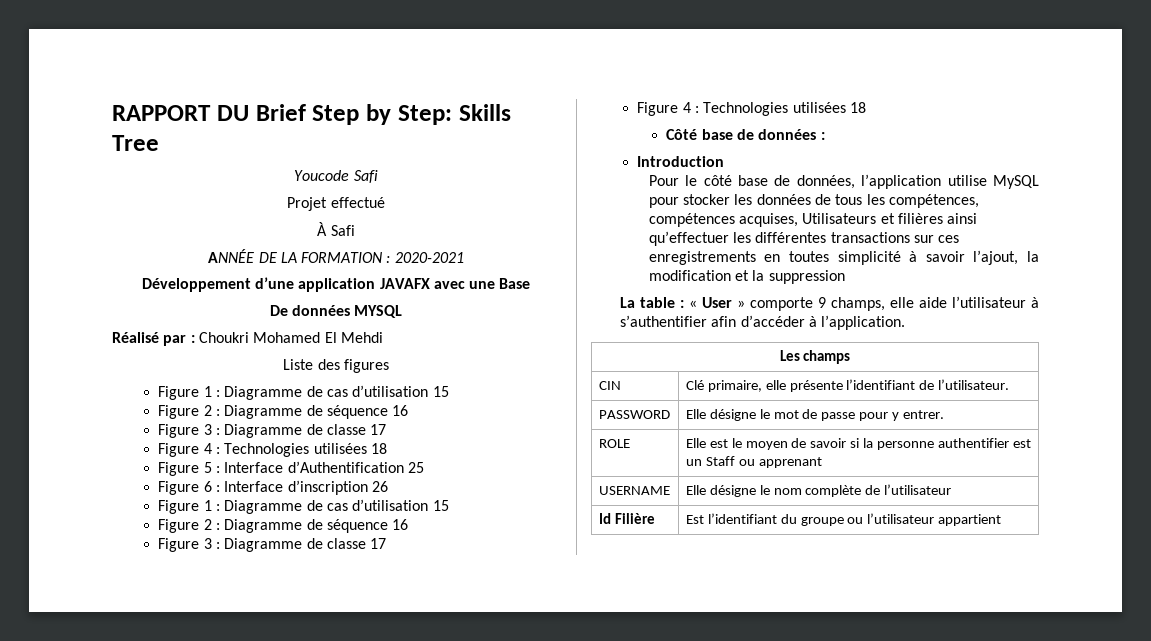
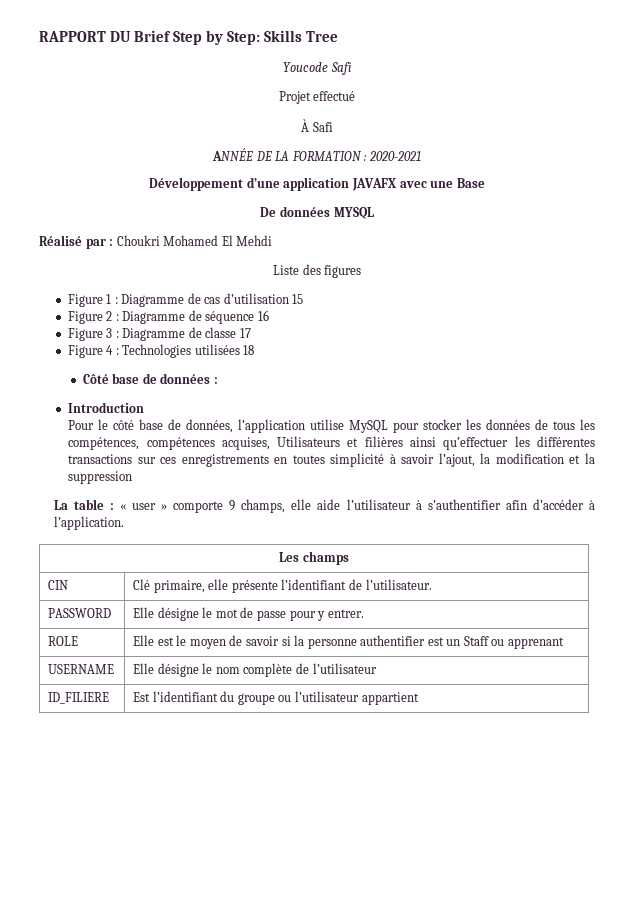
- Figure 5 : Interface d’Authentification 25
- Figure 6 : Interface d’inscription 26
- Figure 1 : Diagramme de cas d’utilisation 15
- Figure 2 : Diagramme de séquence 16
- Figure 3 : Diagramme de classe 17
- Figure 4 : Technologies utilisées 18
- La table : « User » comporte 9 champs, elle aide l’utilisateur à s’authentifier afin d’accéder à l’application.
+ La table : « user » comporte 9 champs, elle aide l’utilisateur à s’authentifier afin d’accéder à l’application.
- Id Filière | Est l’identifiant du groupe ou l’utilisateur appartient
+ ID_FILIERE | Est l’identifiant du groupe ou l’utilisateur appartient

